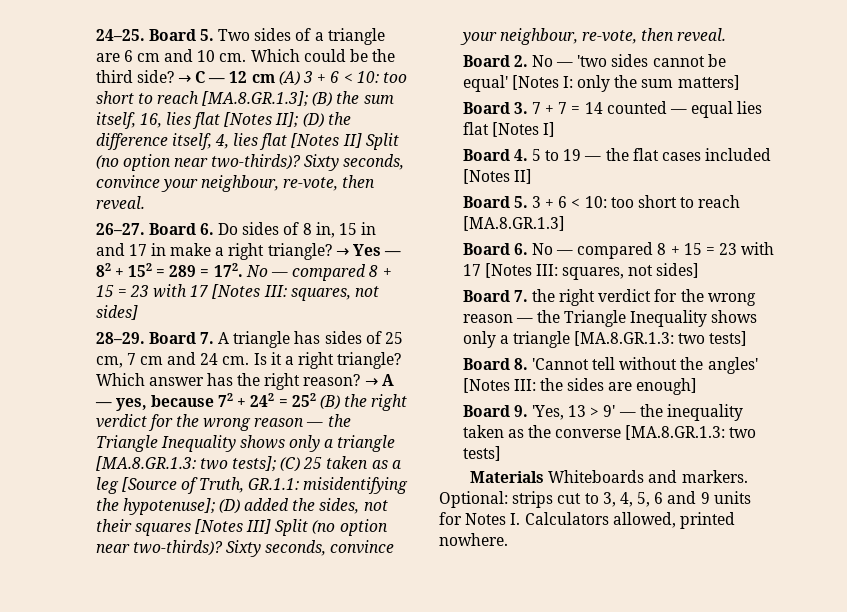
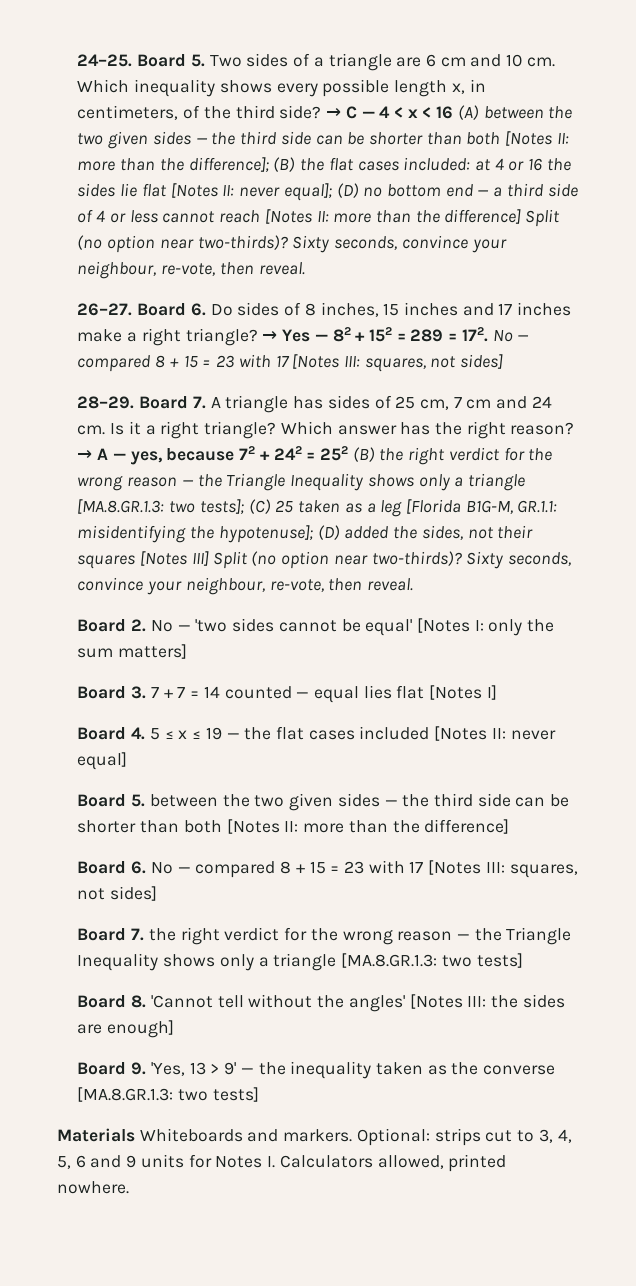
- Which could be the third side?
+ Which inequality shows every possible length x, in centimeters, of the third side?
- → C — 12 cm (A) 3 + 6 < 10: too short to reach [MA.8.GR.1.3]; (B) the sum itself, 16, lies flat [Notes II]; (D) the difference itself, 4, lies flat [Notes II] Split (no option near two-thirds)?
+ → C — 4 < x < 16 (A) between the two given sides — the third side can be shorter than both [Notes II: more than the difference]; (B) the flat cases included: at 4 or 16 the sides lie flat [Notes II: never equal]; (D) no bottom end — a third side of 4 or less cannot reach [Notes II: more than the difference] Split (no option near two-thirds)?
- Board 6. Do sides of 8 in, 15 in and 17 in make a right triangle?
+ Board 6. Do sides of 8 inches, 15 inches and 17 inches make a right triangle?
- → A — yes, because 72 + 242 = 252 (B) the right verdict for the wrong reason — the Triangle Inequality shows only a triangle [MA.8.GR.1.3: two tests]; (C) 25 taken as a leg [Source of Truth, GR.1.1: misidentifying the hypotenuse]; (D) added the sides, not their squares [Notes III] Split (no option near two-thirds)?
+ → A — yes, because 72 + 242 = 252 (B) the right verdict for the wrong reason — the Triangle Inequality shows only a triangle [MA.8.GR.1.3: two tests]; (C) 25 taken as a leg [Florida B1G-M, GR.1.1: misidentifying the hypotenuse]; (D) added the sides, not their squares [Notes III] Split (no option near two-thirds)?
- Board 4. 5 to 19 — the flat cases included [Notes II]
- Board 5. 3 + 6 < 10: too short to reach [MA.8.GR.1.3]
+ Board 4. 5 ≤ x ≤ 19 — the flat cases included [Notes II: never equal]
+ Board 5. between the two given sides — the third side can be shorter than both [Notes II: more than the difference]

